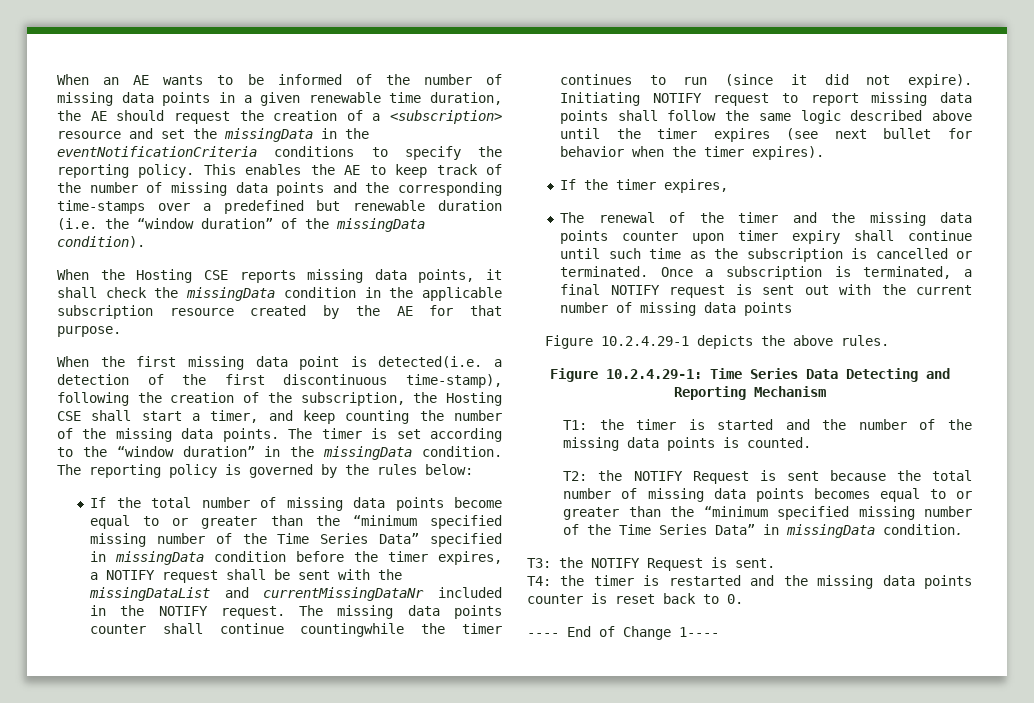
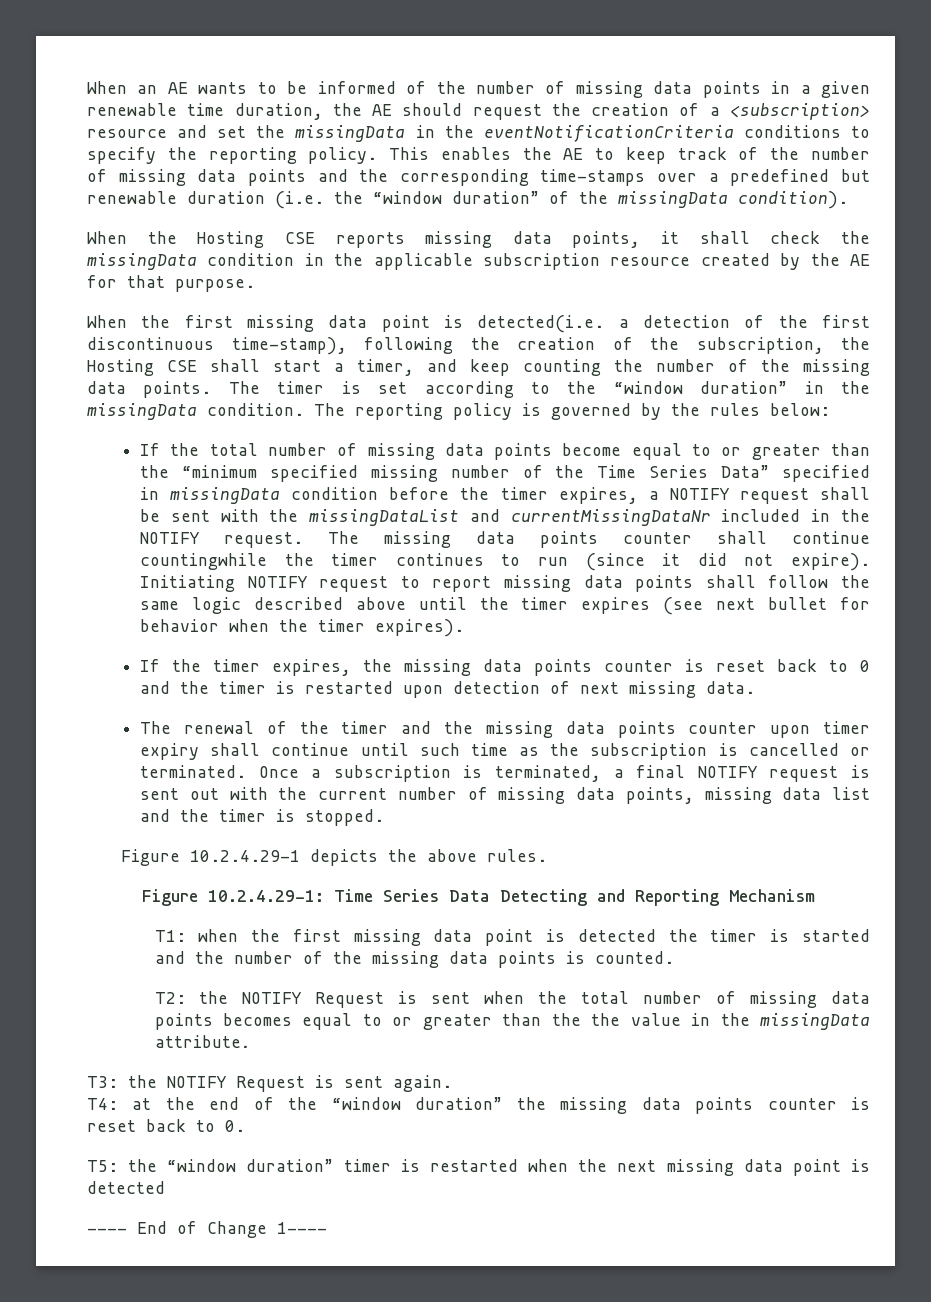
- If the timer expires,
+ If the timer expires, the missing data points counter is reset back to 0 and the timer is restarted upon detection of next missing data.
- Once a subscription is terminated, a final NOTIFY request is sent out with the current number of missing data points
+ Once a subscription is terminated, a final NOTIFY request is sent out with the current number of missing data points, missing data list and the timer is stopped.
- T1: the timer is started and the number of the missing data points is counted.
+ T1: when the first missing data point is detected the timer is started and the number of the missing data points is counted.
- T2: the NOTIFY Request is sent because the total number of missing data points becomes equal to or greater than the “minimum specified missing number of the Time Series Data” in missingData condition.
+ T2: the NOTIFY Request is sent when the total number of missing data points becomes equal to or greater than the the value in the missingData attribute.
- T3: the NOTIFY Request is sent.
+ T3: the NOTIFY Request is sent again.
- T4: the timer is restarted and the missing data points counter is reset back to 0.
+ T4: at the end of the “window duration” the missing data points counter is reset back to 0.
+ T5: the “window duration” timer is restarted when the next missing data point is detected

